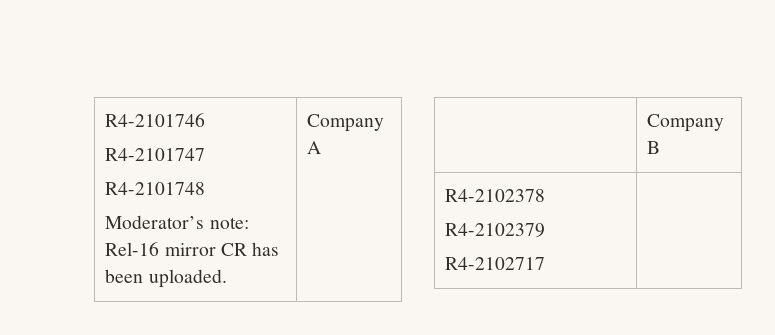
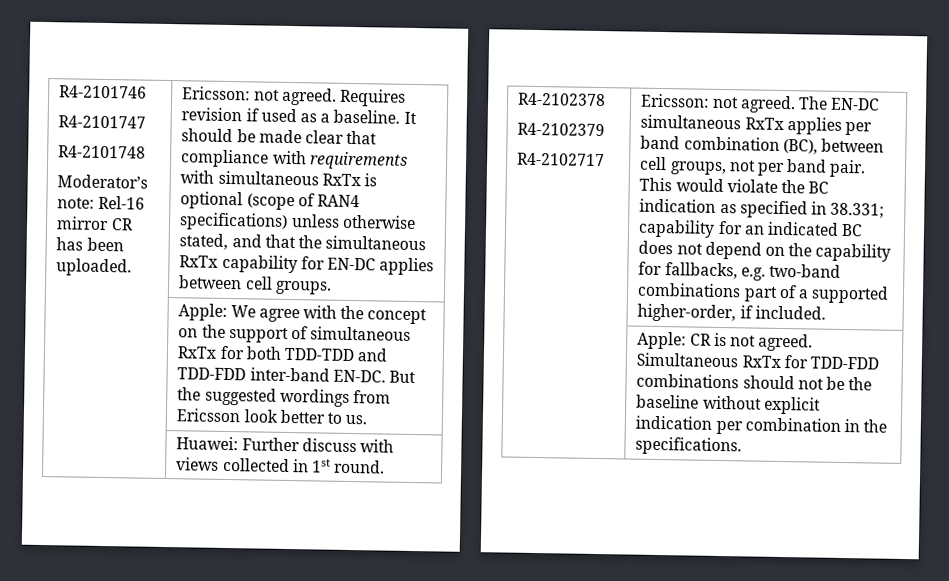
- Company A
- | Company B
+ Ericsson: not agreed. Requires revision if used as a baseline. It should be made clear that compliance with requirements with simultaneous RxTx is optional (scope of RAN4 specifications) unless otherwise stated, and that the simultaneous RxTx capability for EN-DC applies between cell groups.
+ | Apple: We agree with the concept on the support of simultaneous RxTx for both TDD-TDD and TDD-FDD inter-band EN-DC. But the suggested wordings from Ericsson look better to us.
+ | Huawei: Further discuss with views collected in 1st round.
  R4-2102378
  R4-2102379
- R4-2102717 |
+ R4-2102717 | Ericsson: not agreed. The EN-DC simultaneous RxTx applies per band combination (BC), between cell groups, not per band pair. This would violate the BC indication as specified in 38.331; capability for an indicated BC does not depend on the capability for fallbacks, e.g. two-band combinations part of a supported higher-order, if included.
+ | Apple: CR is not agreed. Simultaneous RxTx for TDD-FDD combinations should not be the baseline without explicit indication per combination in the specifications.

